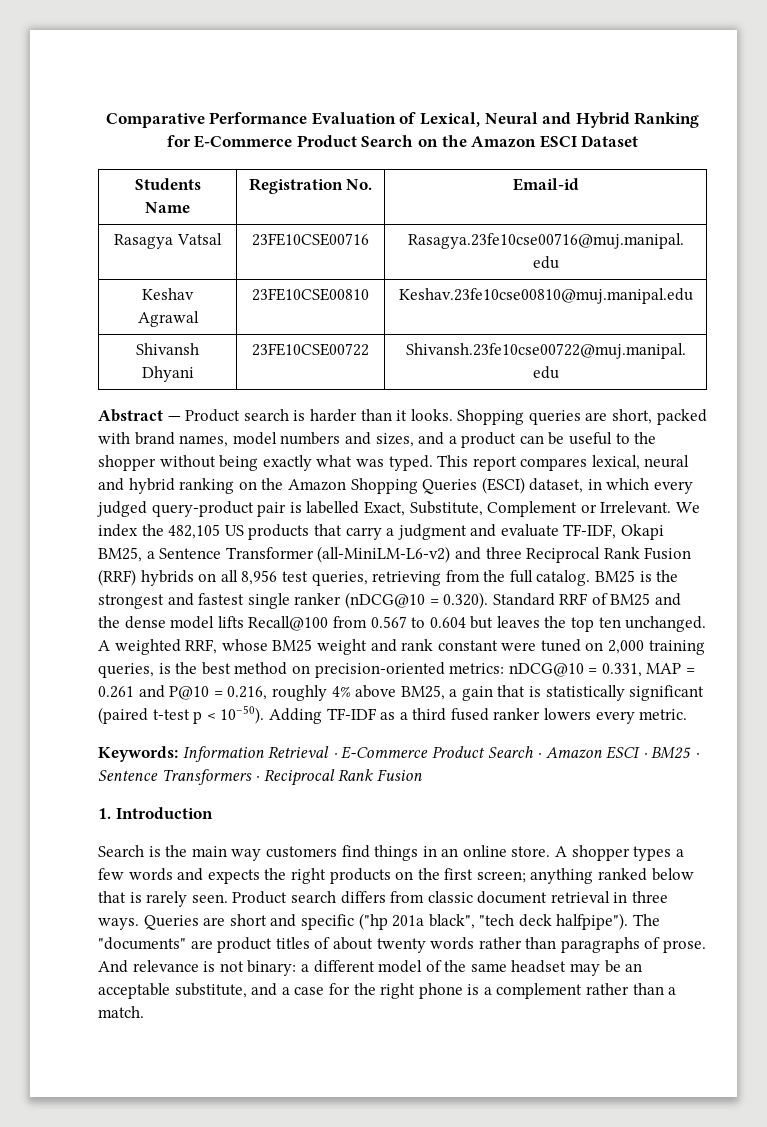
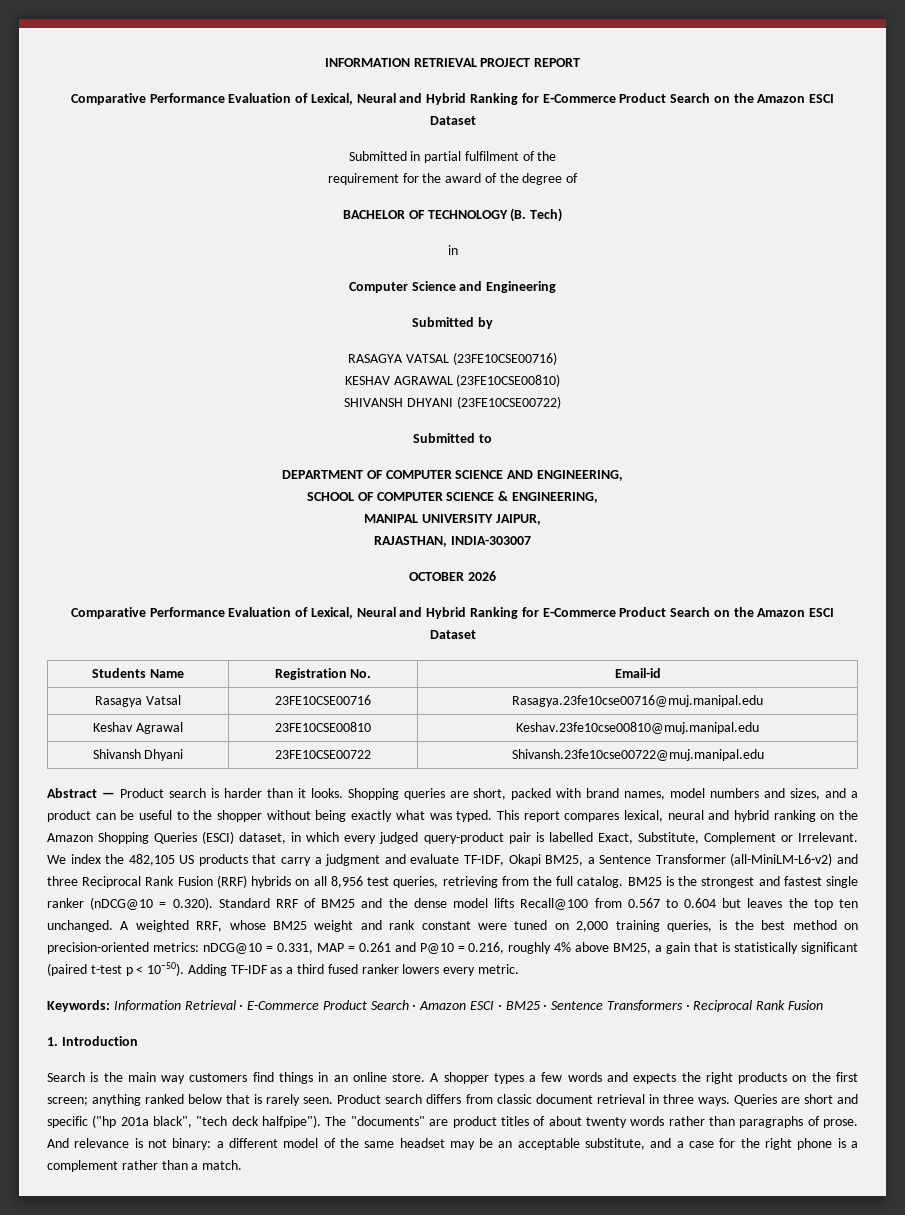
+ INFORMATION RETRIEVAL PROJECT REPORT
+ Comparative Performance Evaluation of Lexical, Neural and Hybrid Ranking for E-Commerce Product Search on the Amazon ESCI Dataset
+ Submitted in partial fulfilment of the
+ requirement for the award of the degree of
+ BACHELOR OF TECHNOLOGY (B. Tech)
+ in
+ Computer Science and Engineering
+ Submitted by
+ RASAGYA VATSAL (23FE10CSE00716)
+ KESHAV AGRAWAL (23FE10CSE00810)
+ SHIVANSH DHYANI (23FE10CSE00722)
+ Submitted to
+ DEPARTMENT OF COMPUTER SCIENCE AND ENGINEERING,
+ SCHOOL OF COMPUTER SCIENCE & ENGINEERING,
+ MANIPAL UNIVERSITY JAIPUR,
+ RAJASTHAN, INDIA-303007
+ OCTOBER 2026

